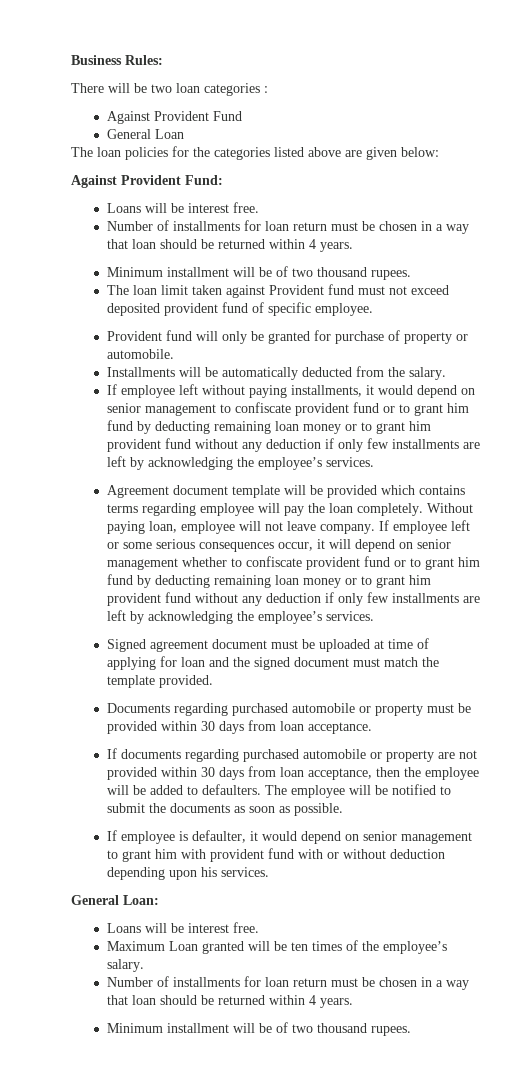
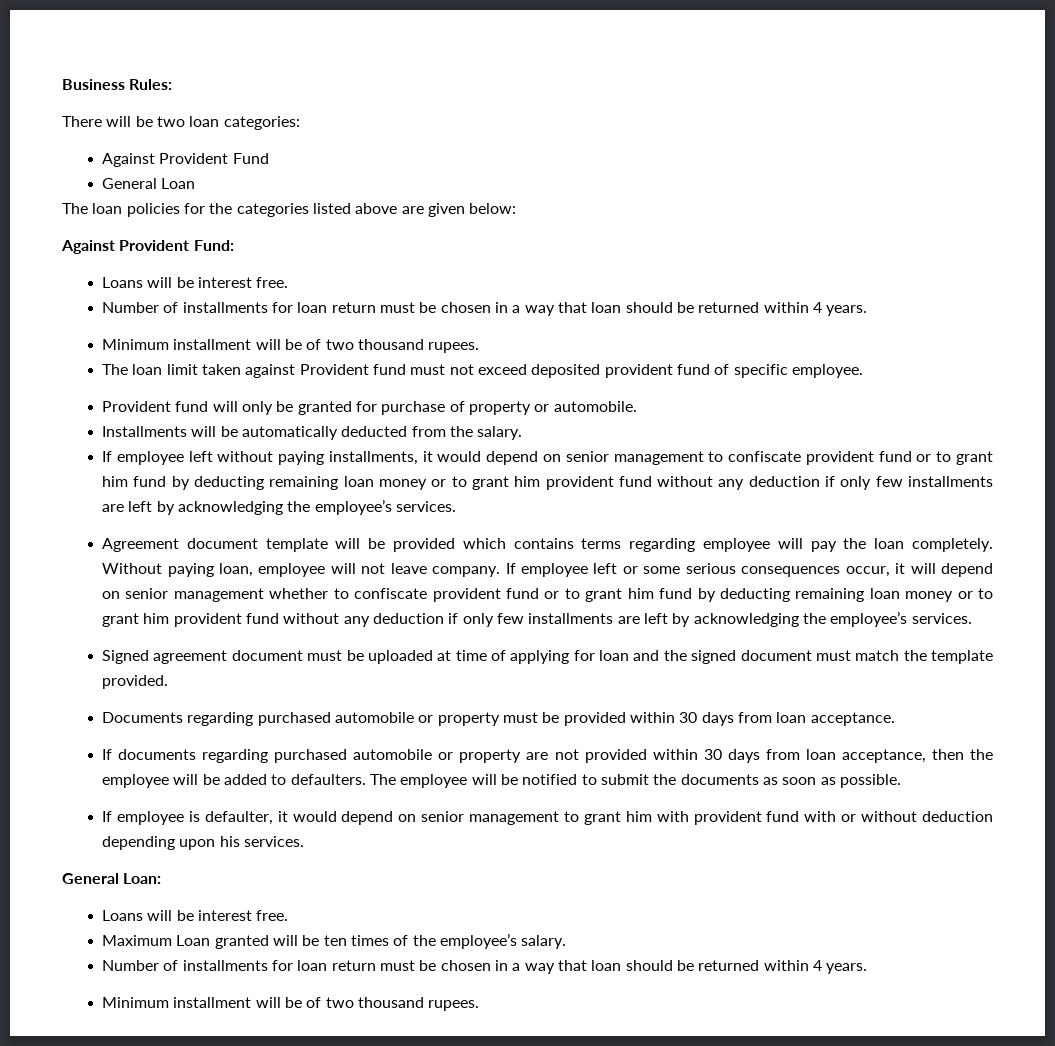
- There will be two loan categories :
+ There will be two loan categories:

